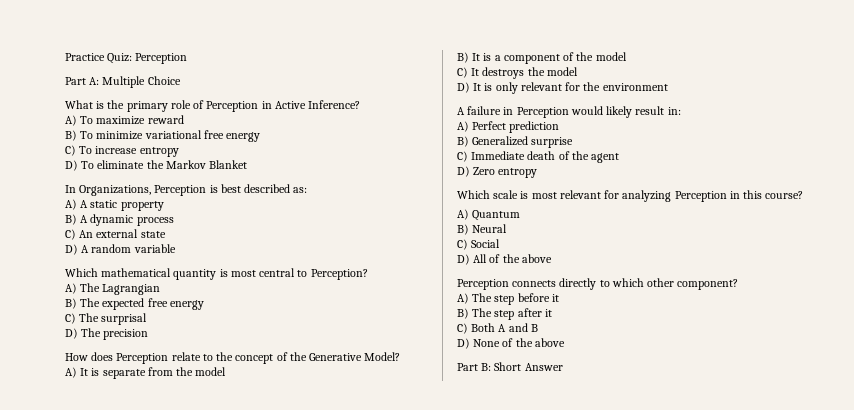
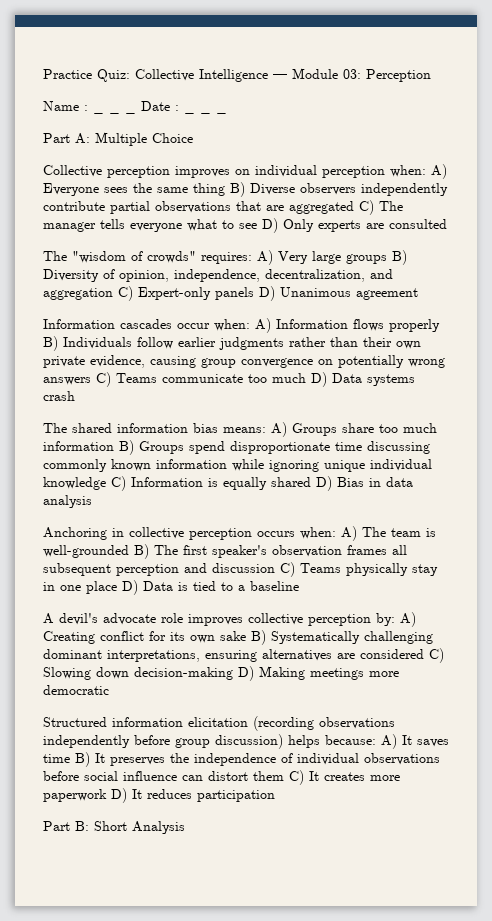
- Practice Quiz: Perception
+ Practice Quiz: Collective Intelligence — Module 03: Perception
+ Name : _ _ _ Date : _ _ _
  Part A: Multiple Choice
- What is the primary role of Perception in Active Inference?
- A) To maximize reward
- B) To minimize variational free energy
- C) To increase entropy
- D) To eliminate the Markov Blanket
- In Organizations, Perception is best described as:
- A) A static property
- B) A dynamic process
- C) An external state
- D) A random variable
- Which mathematical quantity is most central to Perception?
- A) The Lagrangian
- B) The expected free energy
- C) The surprisal
- D) The precision
- How does Perception relate to the concept of the Generative Model?
- A) It is separate from the model
- B) It is a component of the model
- C) It destroys the model
- D) It is only relevant for the environment
- A failure in Perception would likely result in:
- A) Perfect prediction
- B) Generalized surprise
- C) Immediate death of the agent
- D) Zero entropy
- Which scale is most relevant for analyzing Perception in this course?
- A) Quantum
- B) Neural
- C) Social
- D) All of the above
- Perception connects directly to which other component?
- A) The step before it
- B) The step after it
- C) Both A and B
- D) None of the above
+ Collective perception improves on individual perception when: A) Everyone sees the same thing B) Diverse observers independently contribute partial observations that are aggregated C) The manager tells everyone what to see D) Only experts are consulted
+ The "wisdom of crowds" requires: A) Very large groups B) Diversity of opinion, independence, decentralization, and aggregation C) Expert-only panels D) Unanimous agreement
+ Information cascades occur when: A) Information flows properly B) Individuals follow earlier judgments rather than their own private evidence, causing group convergence on potentially wrong answers C) Teams communicate too much D) Data systems crash
+ The shared information bias means: A) Groups share too much information B) Groups spend disproportionate time discussing commonly known information while ignoring unique individual knowledge C) Information is equally shared D) Bias in data analysis
+ Anchoring in collective perception occurs when: A) The team is well-grounded B) The first speaker's observation frames all subsequent perception and discussion C) Teams physically stay in one place D) Data is tied to a baseline
+ A devil's advocate role improves collective perception by: A) Creating conflict for its own sake B) Systematically challenging dominant interpretations, ensuring alternatives are considered C) Slowing down decision-making D) Making meetings more democratic
+ Structured information elicitation (recording observations independently before group discussion) helps because: A) It saves time B) It preserves the independence of individual observations before social influence can distort them C) It creates more paperwork D) It reduces participation
- Part B: Short Answer
+ Part B: Short Analysis

